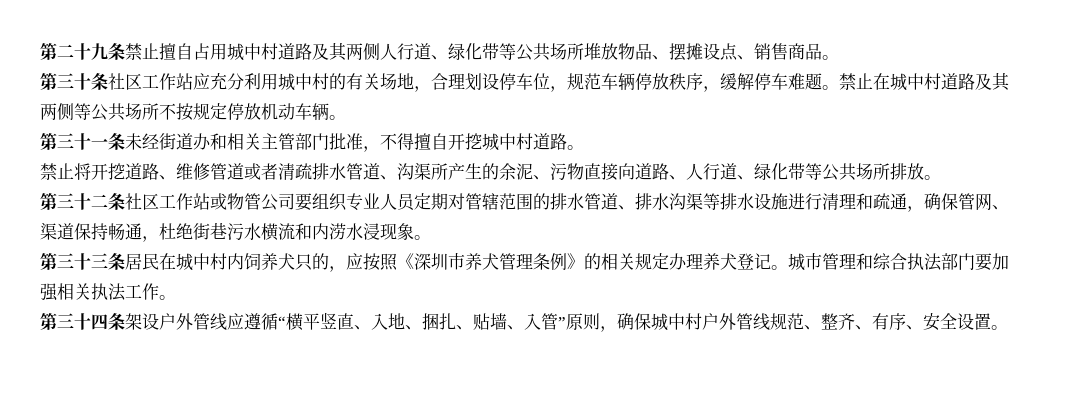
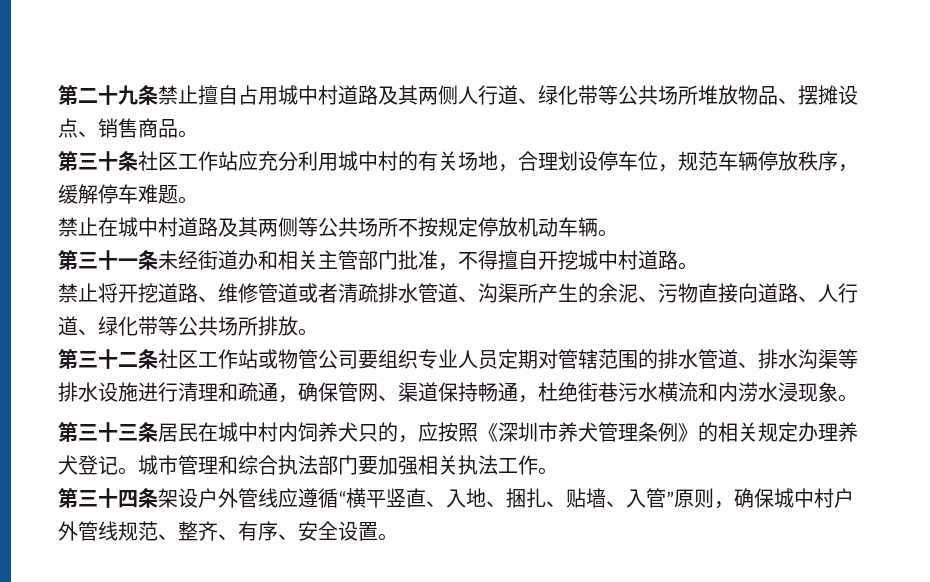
- 第三十条社区工作站应充分利用城中村的有关场地，合理划设停车位，规范车辆停放秩序，缓解停车难题。禁止在城中村道路及其两侧等公共场所不按规定停放机动车辆。
+ 第三十条社区工作站应充分利用城中村的有关场地，合理划设停车位，规范车辆停放秩序，缓解停车难题。
+ 禁止在城中村道路及其两侧等公共场所不按规定停放机动车辆。

